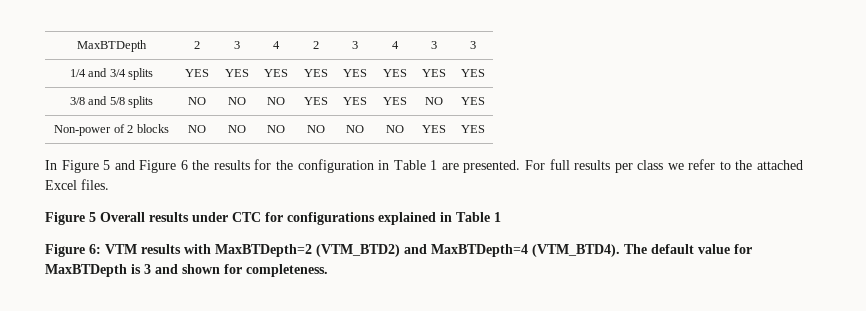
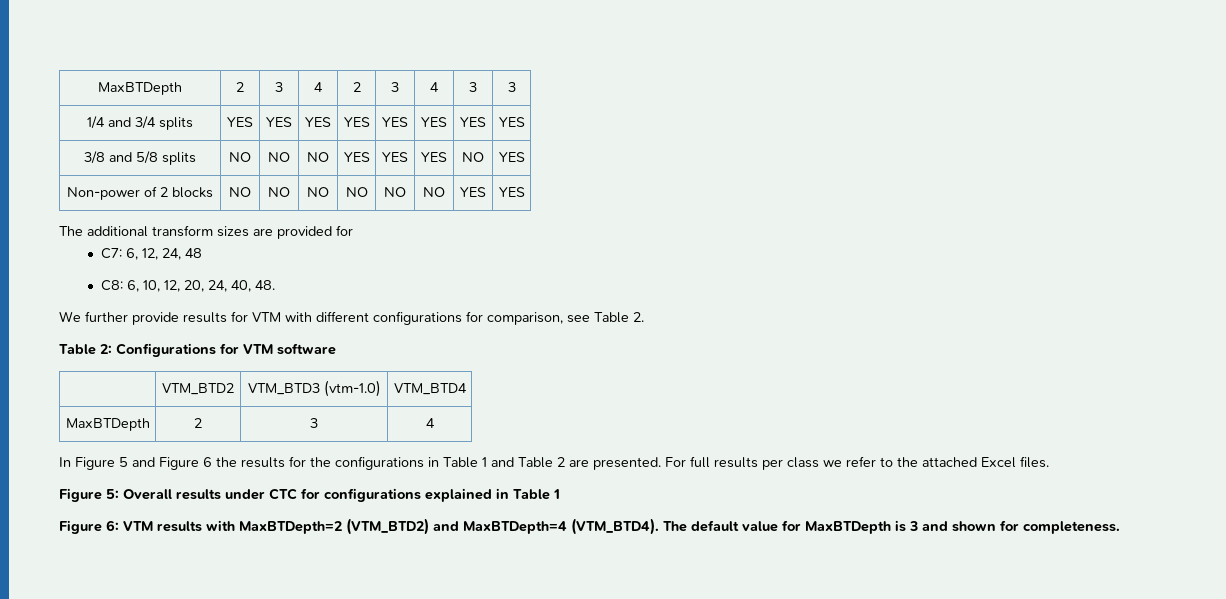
+ The additional transform sizes are provided for
+ C7: 6, 12, 24, 48
+ C8: 6, 10, 12, 20, 24, 40, 48.
+ We further provide results for VTM with different configurations for comparison, see Table 2.
+ Table 2: Configurations for VTM software
+ | VTM_BTD2 | VTM_BTD3 (vtm-1.0) | VTM_BTD4
+ MaxBTDepth | 2 | 3 | 4
- In Figure 5 and Figure 6 the results for the configuration in Table 1 are presented.
+ In Figure 5 and Figure 6 the results for the configurations in Table 1 and Table 2 are presented.
- Figure 5 Overall results under CTC for configurations explained in Table 1
+ Figure 5: Overall results under CTC for configurations explained in Table 1

